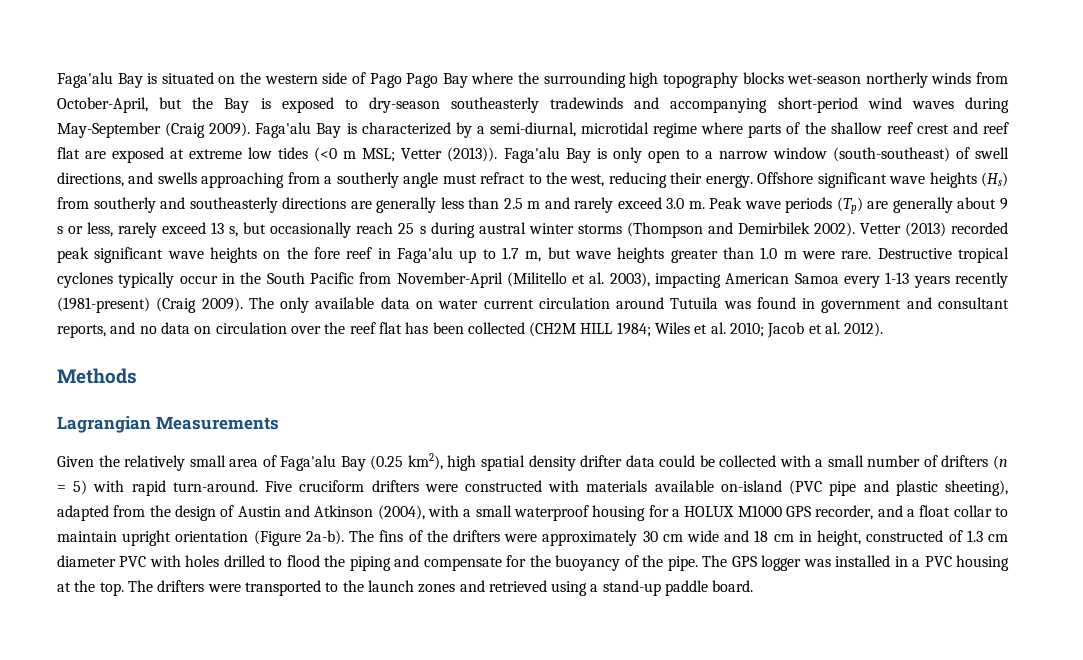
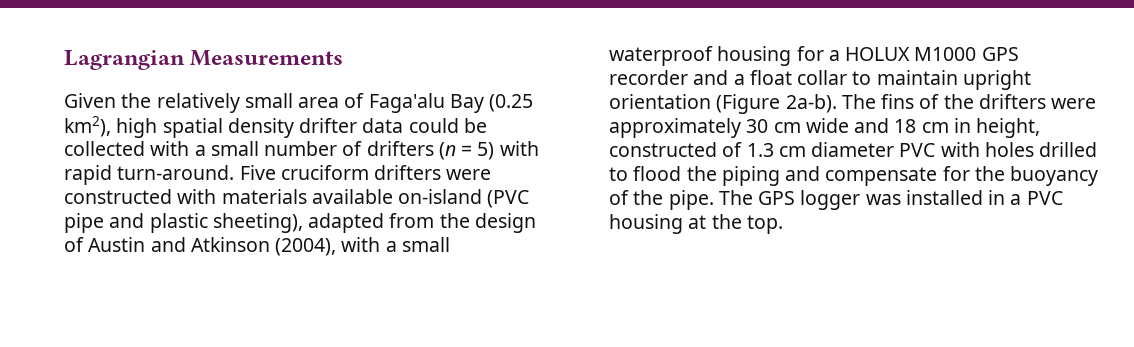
- Faga'alu Bay is situated on the western side of Pago Pago Bay where the surrounding high topography blocks wet-season northerly winds from October-April, but the Bay is exposed to dry-season southeasterly tradewinds and accompanying short-period wind waves during May-September (Craig 2009). Faga'alu Bay is characterized by a semi-diurnal, microtidal regime where parts of the shallow reef crest and reef flat are exposed at extreme low tides (<0 m MSL; Vetter (2013)). Faga'alu Bay is only open to a narrow window (south-southeast) of swell directions, and swells approaching from a southerly angle must refract to the west, reducing their energy. Offshore significant wave heights (Hs) from southerly and southeasterly directions are generally less than 2.5 m and rarely exceed 3.0 m. Peak wave periods (Tp) are generally about 9 s or less, rarely exceed 13 s, but occasionally reach 25 s during austral winter storms (Thompson and Demirbilek 2002). Vetter (2013) recorded peak significant wave heights on the fore reef in Faga'alu up to 1.7 m, but wave heights greater than 1.0 m were rare. Destructive tropical cyclones typically occur in the South Pacific from November-April (Militello et al. 2003), impacting American Samoa every 1-13 years recently (1981-present) (Craig 2009). The only available data on water current circulation around Tutuila was found in government and consultant reports, and no data on circulation over the reef flat has been collected (CH2M HILL 1984; Wiles et al. 2010; Jacob et al. 2012).
- Methods
- Five cruciform drifters were constructed with materials available on-island (PVC pipe and plastic sheeting), adapted from the design of Austin and Atkinson (2004), with a small waterproof housing for a HOLUX M1000 GPS recorder, and a float collar to maintain upright orientation (Figure 2a-b).
+ Five cruciform drifters were constructed with materials available on-island (PVC pipe and plastic sheeting), adapted from the design of Austin and Atkinson (2004), with a small waterproof housing for a HOLUX M1000 GPS recorder and a float collar to maintain upright orientation (Figure 2a-b).
- The drifters were transported to the launch zones and retrieved using a stand-up paddle board.

